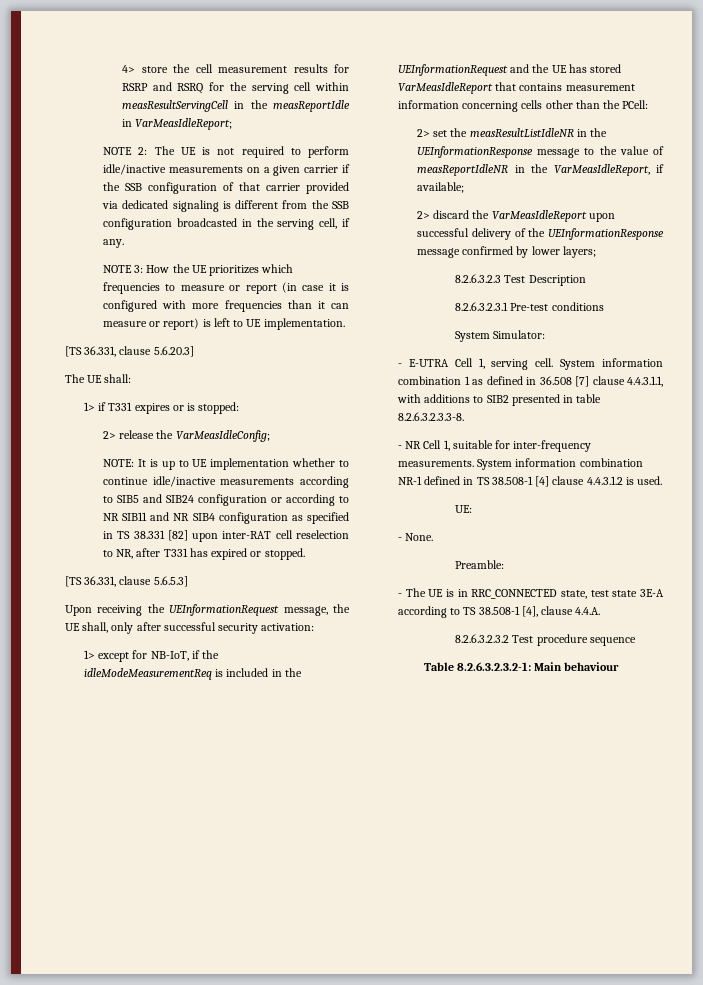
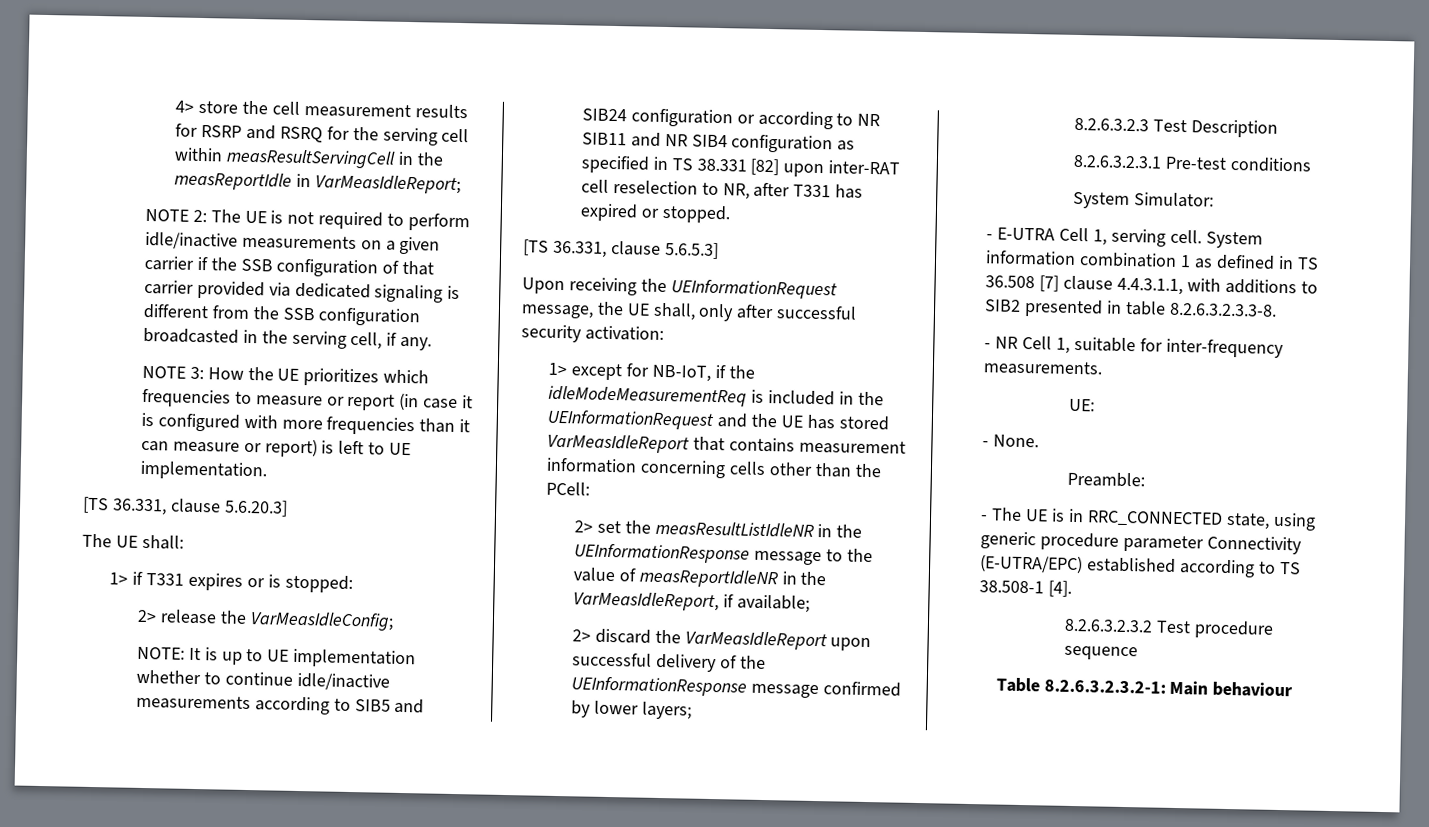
- System information combination 1 as defined in 36.508 [7] clause 4.4.3.1.1, with additions to SIB2 presented in table 8.2.6.3.2.3.3-8.
+ System information combination 1 as defined in TS 36.508 [7] clause 4.4.3.1.1, with additions to SIB2 presented in table 8.2.6.3.2.3.3-8.
- System information combination NR-1 defined in TS 38.508-1 [4] clause 4.4.3.1.2 is used.
- - The UE is in RRC_CONNECTED state, test state 3E-A according to TS 38.508-1 [4], clause 4.4.A.
+ - The UE is in RRC_CONNECTED state, using generic procedure parameter Connectivity (E-UTRA/EPC) established according to TS 38.508-1 [4].

